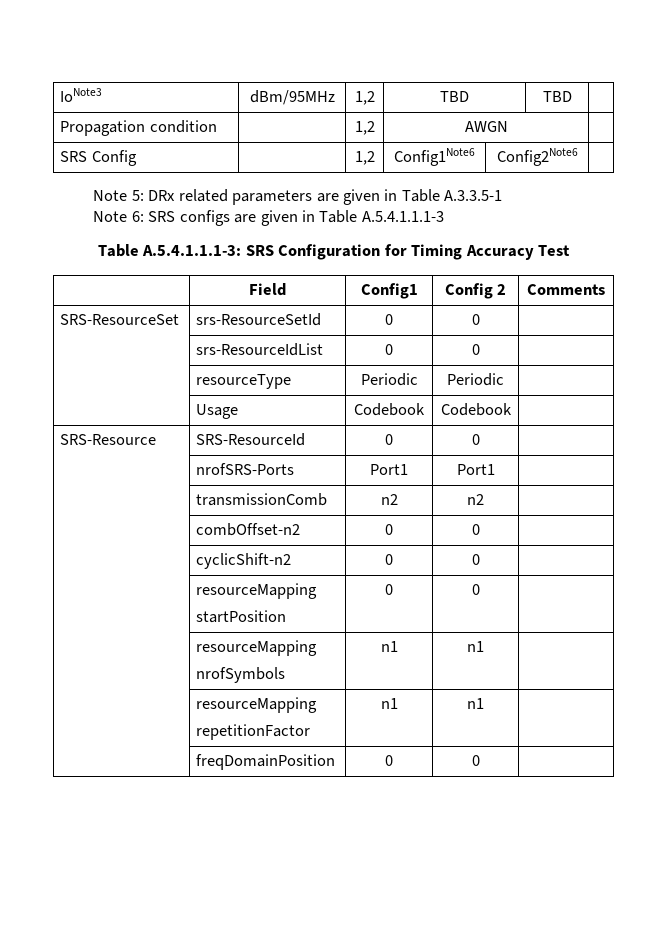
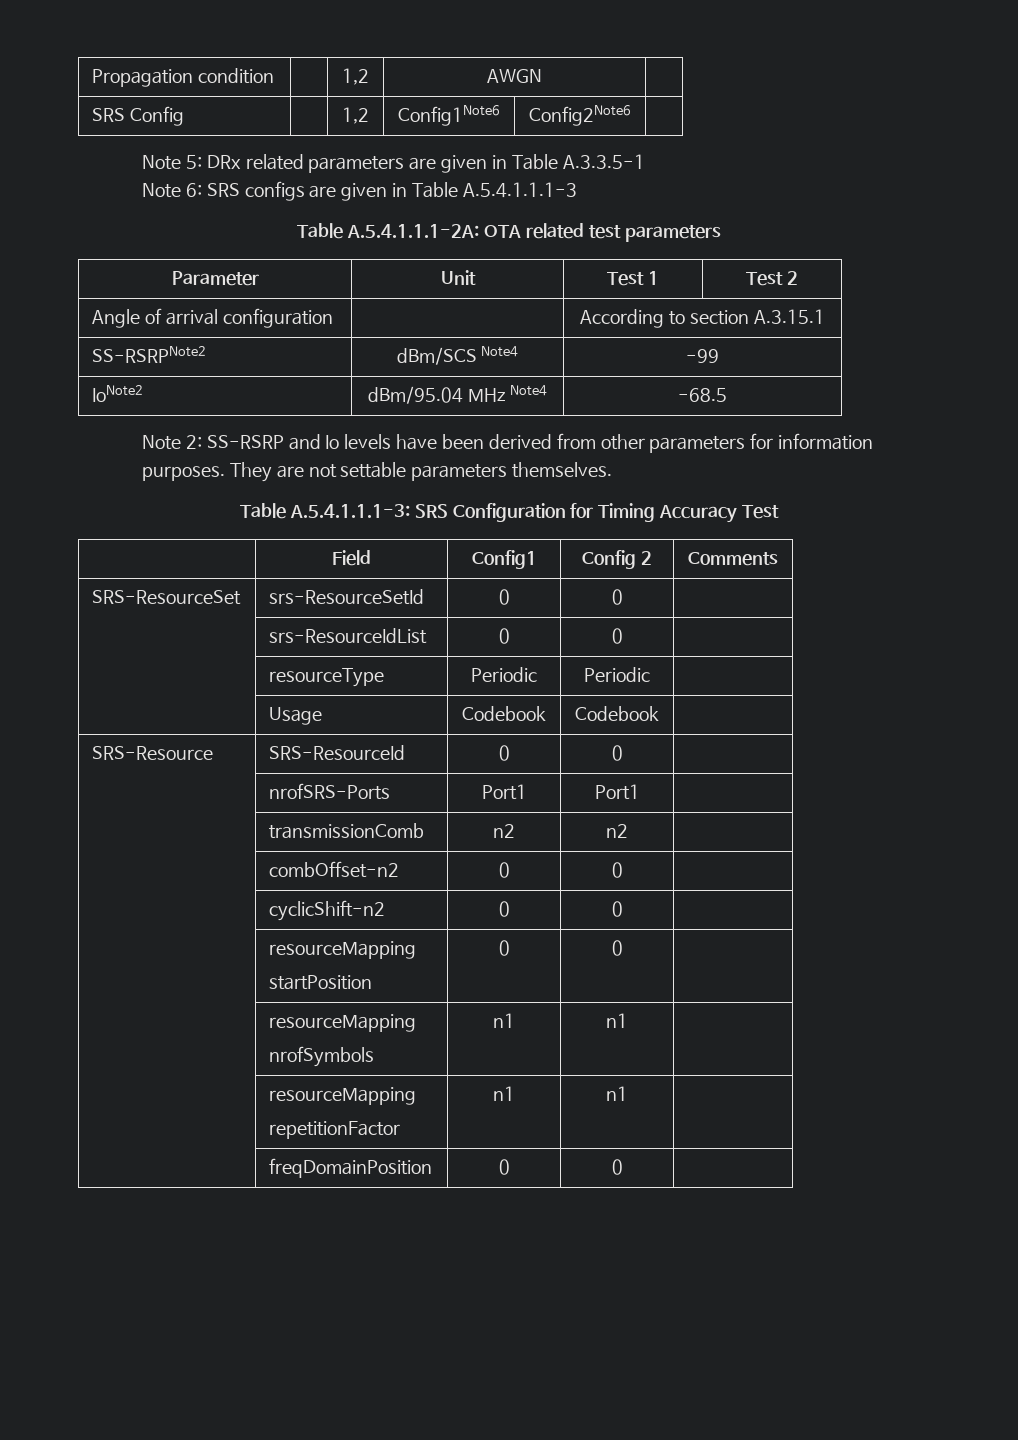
- IoNote3 | dBm/95MHz | 1,2 | TBD | TBD |
+ Table A.5.4.1.1.1-2A: OTA related test parameters
+ Parameter | Unit | Test 1 | Test 2
+ Angle of arrival configuration | | According to section A.3.15.1
+ SS-RSRPNote2 | dBm/SCS Note4 | -99
+ IoNote2 | dBm/95.04 MHz Note4 | -68.5
+ Note 2: SS-RSRP and Io levels have been derived from other parameters for information purposes. They are not settable parameters themselves.

